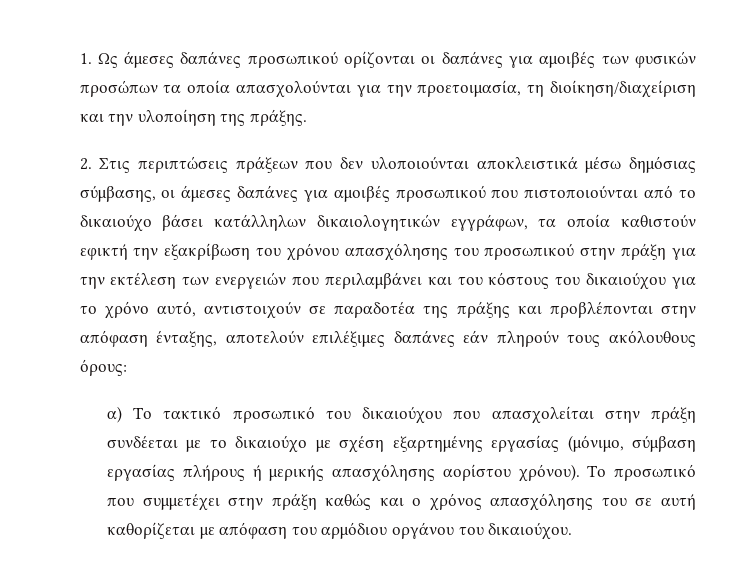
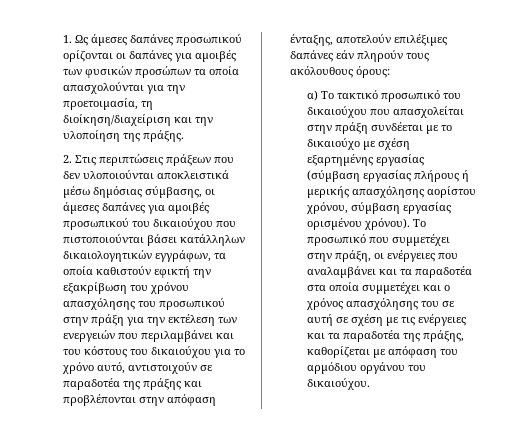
- 2. Στις περιπτώσεις πράξεων που δεν υλοποιούνται αποκλειστικά μέσω δημόσιας σύμβασης, οι άμεσες δαπάνες για αμοιβές προσωπικού που πιστοποιούνται από το δικαιούχο βάσει κατάλληλων δικαιολογητικών εγγράφων, τα οποία καθιστούν εφικτή την εξακρίβωση του χρόνου απασχόλησης του προσωπικού στην πράξη για την εκτέλεση των ενεργειών που περιλαμβάνει και του κόστους του δικαιούχου για το χρόνο αυτό, αντιστοιχούν σε παραδοτέα της πράξης και προβλέπονται στην απόφαση ένταξης, αποτελούν επιλέξιμες δαπάνες εάν πληρούν τους ακόλουθους όρους:
+ 2. Στις περιπτώσεις πράξεων που δεν υλοποιούνται αποκλειστικά μέσω δημόσιας σύμβασης, οι άμεσες δαπάνες για αμοιβές προσωπικού του δικαιούχου που πιστοποιούνται βάσει κατάλληλων δικαιολογητικών εγγράφων, τα οποία καθιστούν εφικτή την εξακρίβωση του χρόνου απασχόλησης του προσωπικού στην πράξη για την εκτέλεση των ενεργειών που περιλαμβάνει και του κόστους του δικαιούχου για το χρόνο αυτό, αντιστοιχούν σε παραδοτέα της πράξης και προβλέπονται στην απόφαση ένταξης, αποτελούν επιλέξιμες δαπάνες εάν πληρούν τους ακόλουθους όρους:
- α) Το τακτικό προσωπικό του δικαιούχου που απασχολείται στην πράξη συνδέεται με το δικαιούχο με σχέση εξαρτημένης εργασίας (μόνιμο, σύμβαση εργασίας πλήρους ή μερικής απασχόλησης αορίστου χρόνου).
+ α) Το τακτικό προσωπικό του δικαιούχου που απασχολείται στην πράξη συνδέεται με το δικαιούχο με σχέση εξαρτημένης εργασίας (σύμβαση εργασίας πλήρους ή μερικής απασχόλησης αορίστου χρόνου, σύμβαση εργασίας ορισμένου χρόνου).
- Το προσωπικό που συμμετέχει στην πράξη καθώς και ο χρόνος απασχόλησης του σε αυτή καθορίζεται με απόφαση του αρμόδιου οργάνου του δικαιούχου.
+ Το προσωπικό που συμμετέχει στην πράξη, οι ενέργειες που αναλαμβάνει και τα παραδοτέα στα οποία συμμετέχει και ο χρόνος απασχόλησης του σε αυτή σε σχέση με τις ενέργειες και τα παραδοτέα της πράξης, καθορίζεται με απόφαση του αρμόδιου οργάνου του δικαιούχου.

